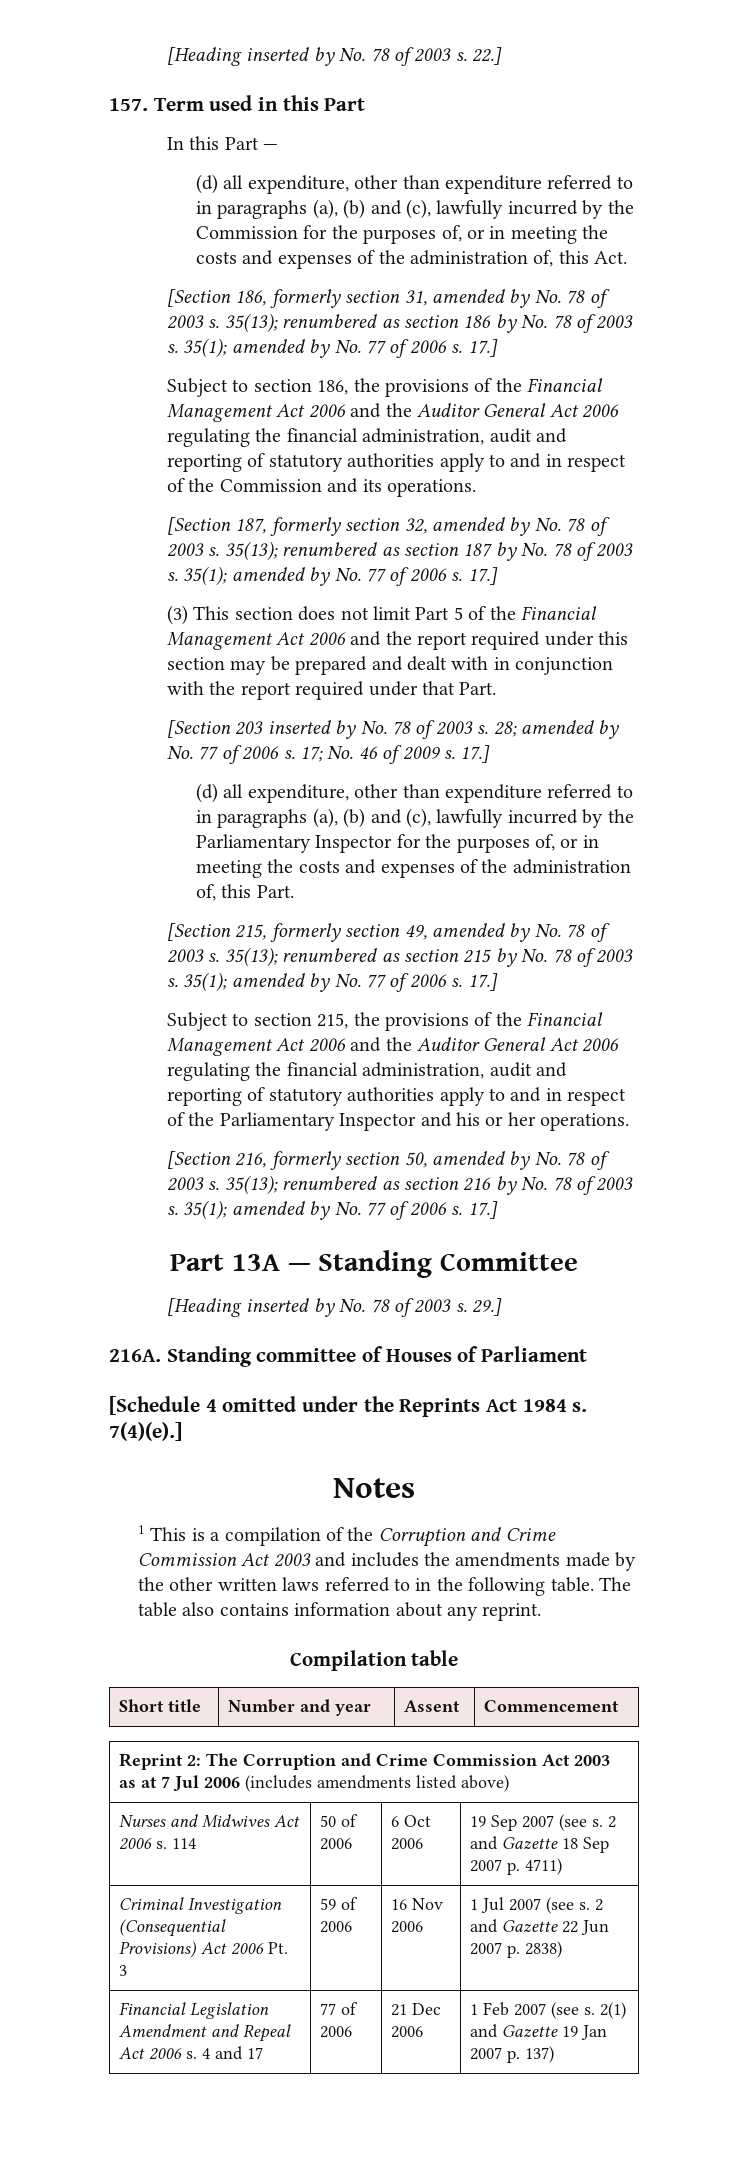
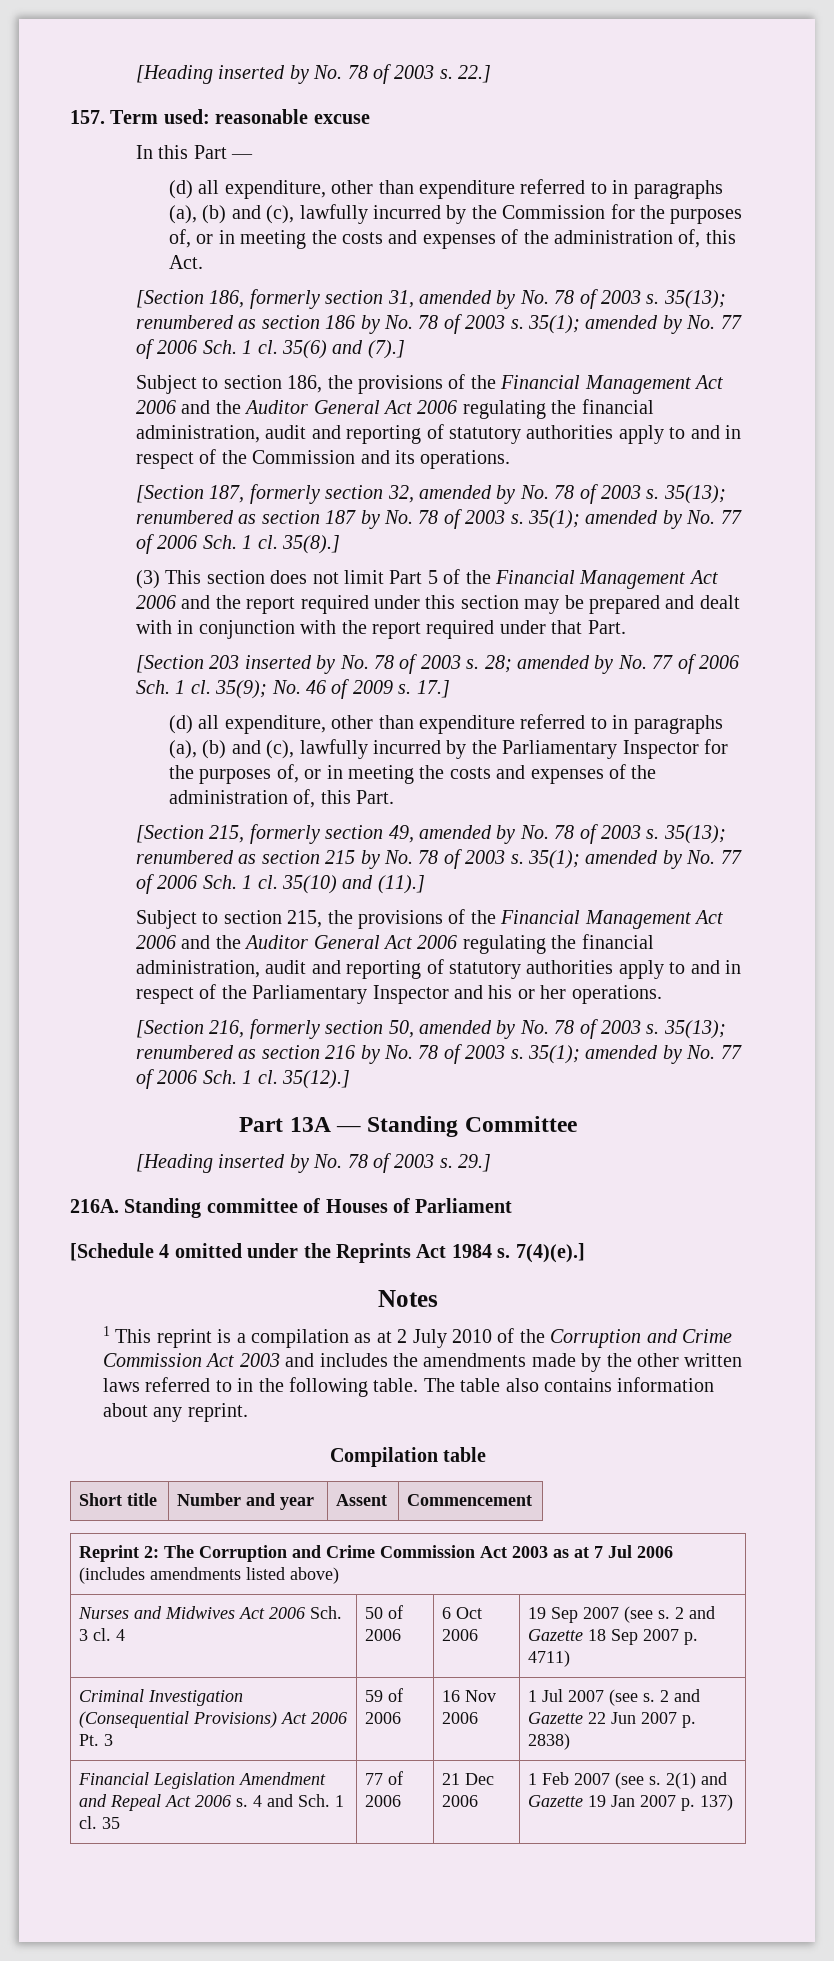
- 157. Term used in this Part
+ 157. Term used: reasonable excuse
- 35(13); renumbered as section 186 by No. 78 of 2003 s. 35(1); amended by No. 77 of 2006 s. 17.]
+ 35(13); renumbered as section 186 by No. 78 of 2003 s. 35(1); amended by No. 77 of 2006 Sch. 1 cl. 35(6) and (7).]
- 35(13); renumbered as section 187 by No. 78 of 2003 s. 35(1); amended by No. 77 of 2006 s. 17.]
+ 35(13); renumbered as section 187 by No. 78 of 2003 s. 35(1); amended by No. 77 of 2006 Sch. 1 cl. 35(8).]
- 28; amended by No. 77 of 2006 s. 17; No. 46 of 2009 s.
+ 28; amended by No. 77 of 2006 Sch. 1 cl. 35(9); No. 46 of 2009 s.
- 35(13); renumbered as section 215 by No. 78 of 2003 s. 35(1); amended by No. 77 of 2006 s. 17.]
+ 35(13); renumbered as section 215 by No. 78 of 2003 s. 35(1); amended by No. 77 of 2006 Sch. 1 cl. 35(10) and (11).]
- 35(13); renumbered as section 216 by No. 78 of 2003 s. 35(1); amended by No. 77 of 2006 s. 17.]
+ 35(13); renumbered as section 216 by No. 78 of 2003 s. 35(1); amended by No. 77 of 2006 Sch. 1 cl. 35(12).]
- 1 This is a compilation of the Corruption and Crime Commission Act 2003 and includes the amendments made by the other written laws referred to in the following table.
+ 1 This reprint is a compilation as at 2 July 2010 of the Corruption and Crime Commission Act 2003 and includes the amendments made by the other written laws referred to in the following table.
- Nurses and Midwives Act 2006 s. 114 | 50 of 2006 | 6 Oct 2006 | 19 Sep 2007 (see s. 2 and Gazette 18 Sep 2007 p. 4711)
+ Nurses and Midwives Act 2006 Sch. 3 cl. 4 | 50 of 2006 | 6 Oct 2006 | 19 Sep 2007 (see s. 2 and Gazette 18 Sep 2007 p. 4711)
- Financial Legislation Amendment and Repeal Act 2006 s. 4 and 17 | 77 of 2006 | 21 Dec 2006 | 1 Feb 2007 (see s. 2(1) and Gazette 19 Jan 2007 p. 137)
+ Financial Legislation Amendment and Repeal Act 2006 s. 4 and Sch. 1 cl. 35 | 77 of 2006 | 21 Dec 2006 | 1 Feb 2007 (see s. 2(1) and Gazette 19 Jan 2007 p. 137)

